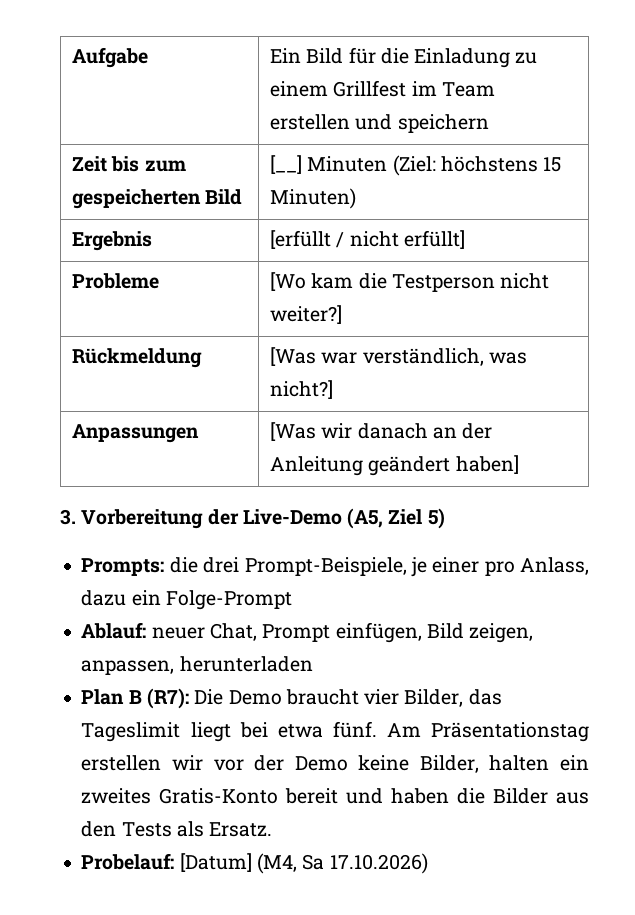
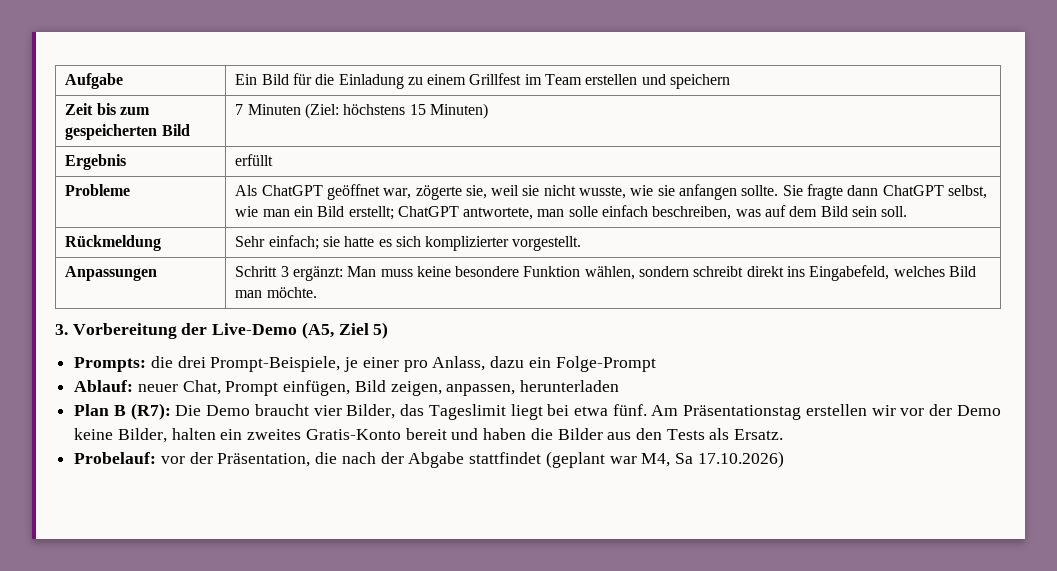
- Zeit bis zum gespeicherten Bild | [__] Minuten (Ziel: höchstens 15 Minuten)
+ Zeit bis zum gespeicherten Bild | 7 Minuten (Ziel: höchstens 15 Minuten)
- Ergebnis | [erfüllt / nicht erfüllt]
- Probleme | [Wo kam die Testperson nicht weiter?]
- Rückmeldung | [Was war verständlich, was nicht?]
- Anpassungen | [Was wir danach an der Anleitung geändert haben]
+ Ergebnis | erfüllt
+ Probleme | Als ChatGPT geöffnet war, zögerte sie, weil sie nicht wusste, wie sie anfangen sollte. Sie fragte dann ChatGPT selbst, wie man ein Bild erstellt; ChatGPT antwortete, man solle einfach beschreiben, was auf dem Bild sein soll.
+ Rückmeldung | Sehr einfach; sie hatte es sich komplizierter vorgestellt.
+ Anpassungen | Schritt 3 ergänzt: Man muss keine besondere Funktion wählen, sondern schreibt direkt ins Eingabefeld, welches Bild man möchte.
- Probelauf: [Datum] (M4, Sa 17.10.2026)
+ Probelauf: vor der Präsentation, die nach der Abgabe stattfindet (geplant war M4, Sa 17.10.2026)

